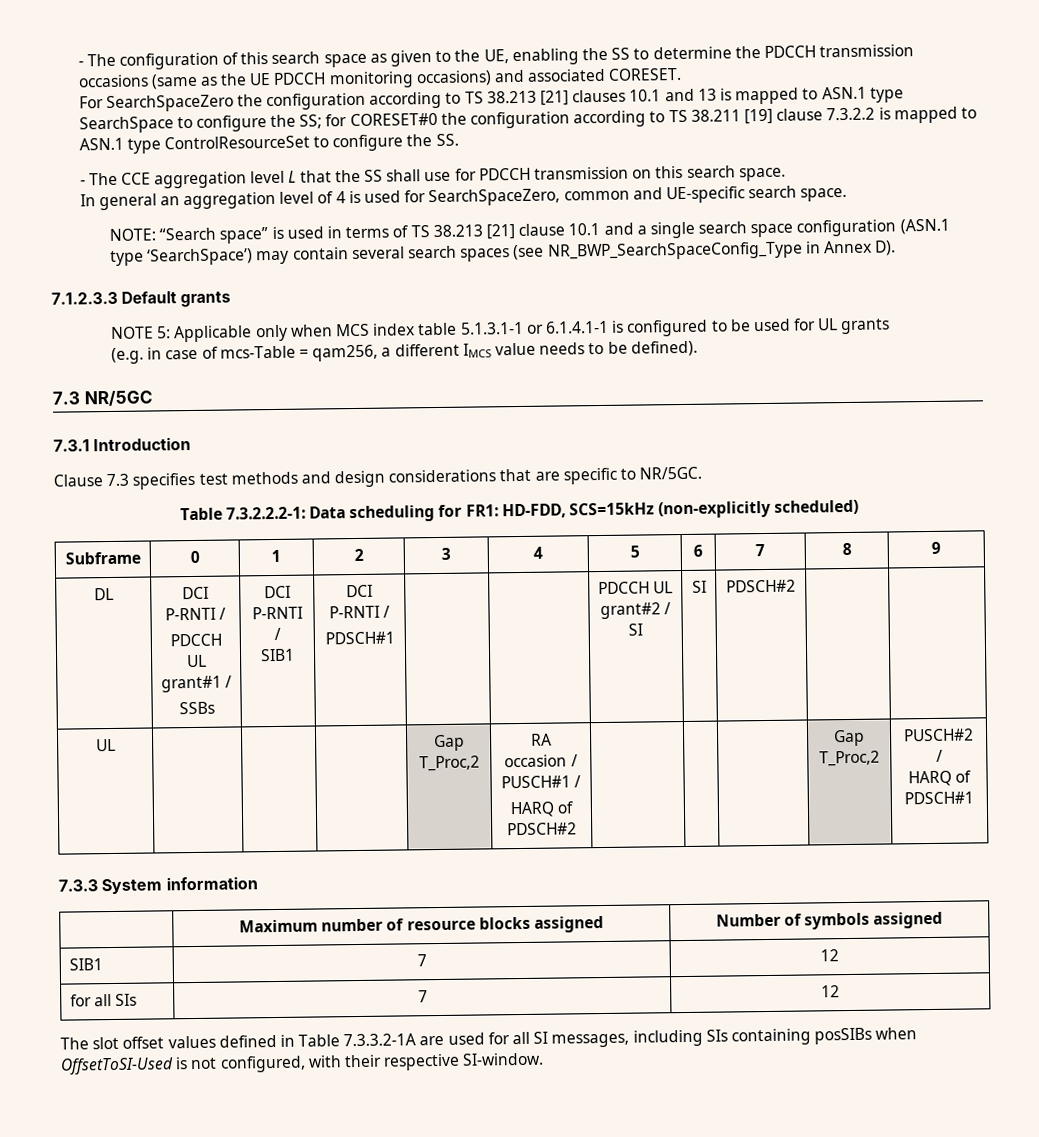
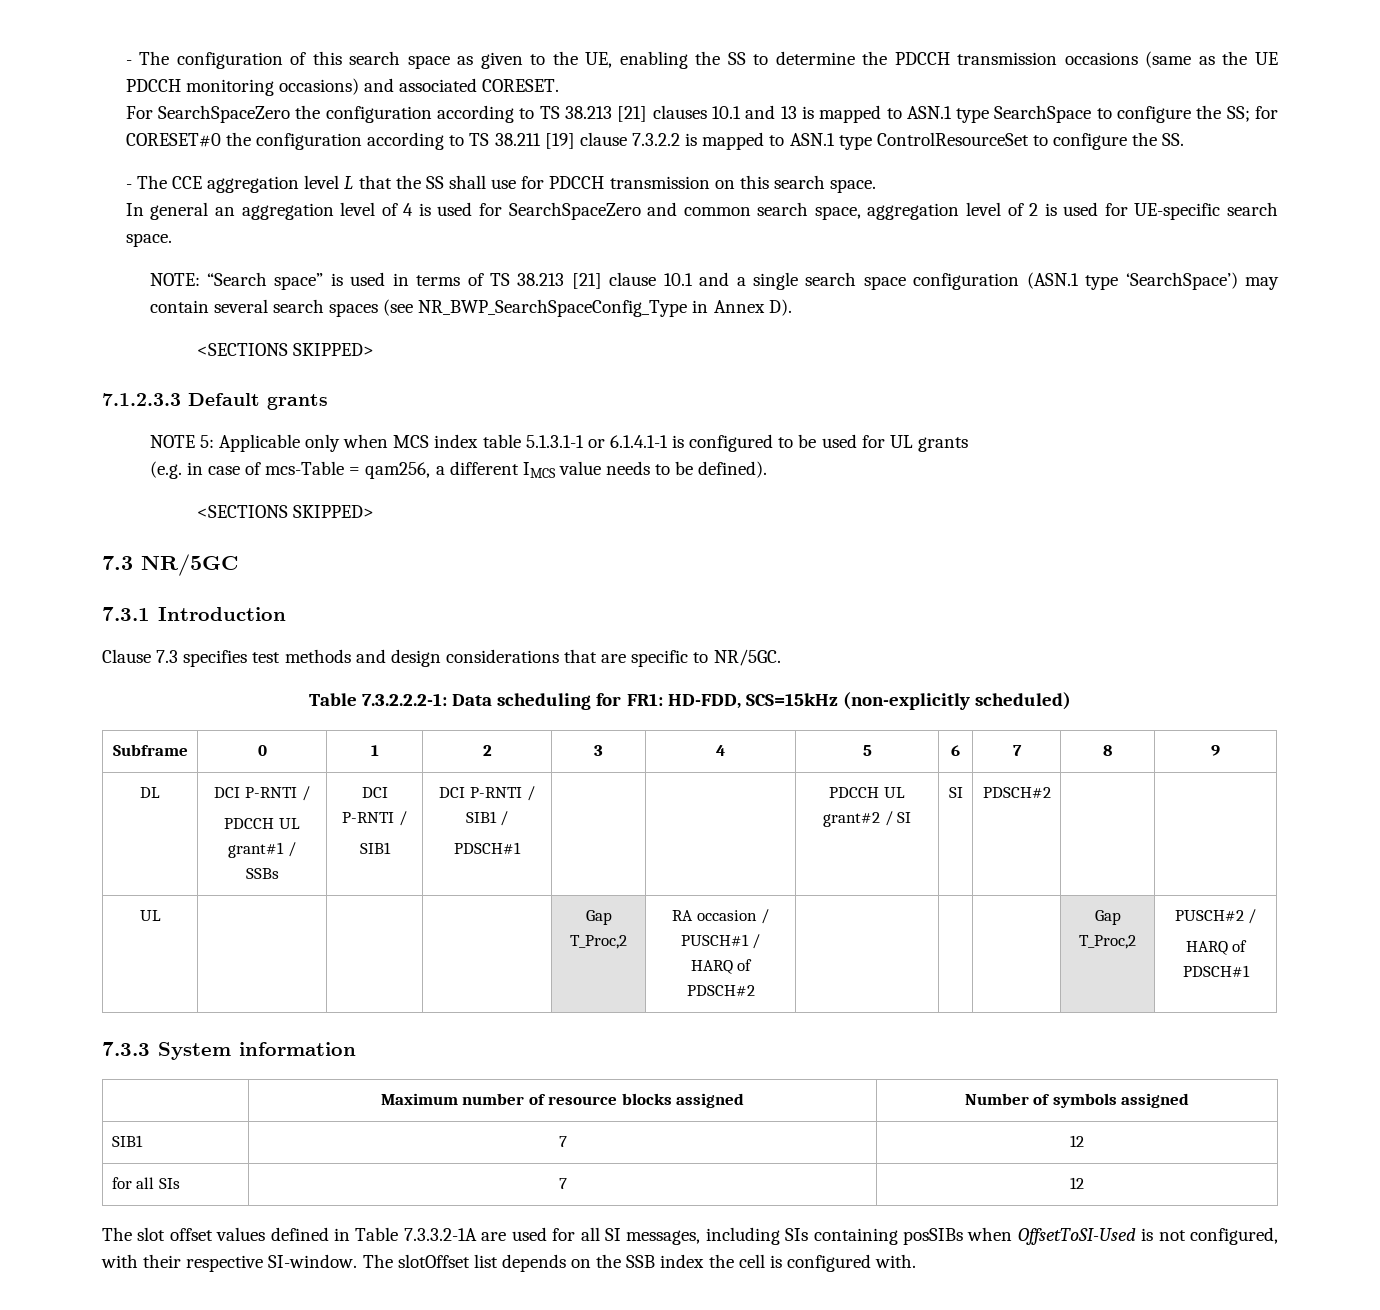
- In general an aggregation level of 4 is used for SearchSpaceZero, common and UE-specific search space.
+ In general an aggregation level of 4 is used for SearchSpaceZero and common search space, aggregation level of 2 is used for UE-specific search space.
  NOTE: “Search space” is used in terms of TS 38.213 [21] clause 10.1 and a single search space configuration (ASN.1 type ‘SearchSpace’) may contain several search spaces (see NR_BWP_SearchSpaceConfig_Type in Annex D).
+ <SECTIONS SKIPPED>
  (e.g. in case of mcs-Table = qam256, a different IMCS value needs to be defined).
+ <SECTIONS SKIPPED>
  DL | DCI P-RNTI /
  PDCCH UL grant#1 /
  SSBs | DCI P-RNTI /
- SIB1 | DCI P-RNTI /
+ SIB1 | DCI P-RNTI / SIB1 /
+ The slotOffset list depends on the SSB index the cell is configured with.

